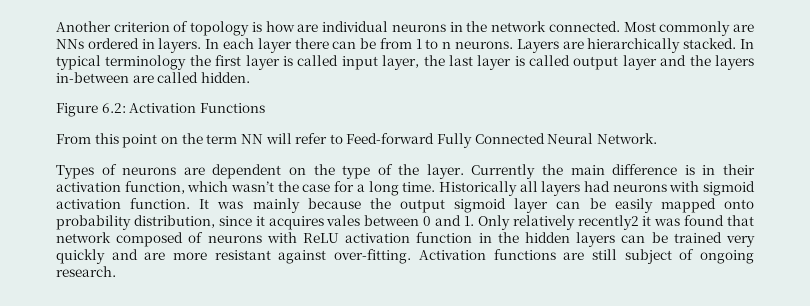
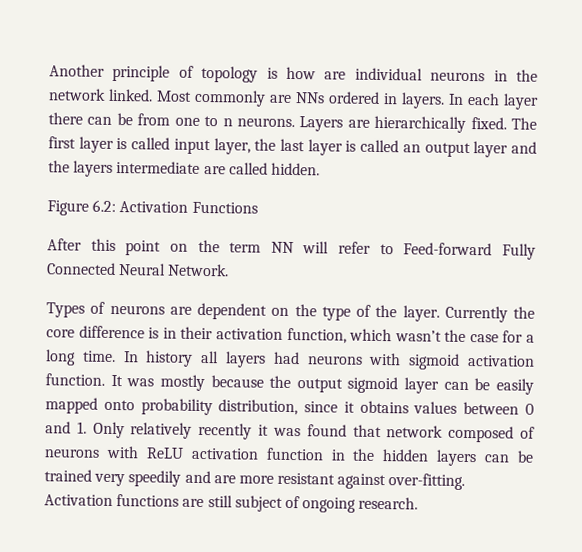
- Another criterion of topology is how are individual neurons in the network connected.
+ Another principle of topology is how are individual neurons in the network linked.
- In each layer there can be from 1 to n neurons.
+ In each layer there can be from one to n neurons.
- Layers are hierarchically stacked. In typical terminology the first layer is called input layer, the last layer is called output layer and the layers in-between are called hidden.
+ Layers are hierarchically fixed. The first layer is called input layer, the last layer is called an output layer and the layers intermediate are called hidden.
- From this point on the term NN will refer to Feed-forward Fully Connected Neural Network.
+ After this point on the term NN will refer to Feed-forward Fully Connected Neural Network.
- Currently the main difference is in their activation function, which wasn’t the case for a long time.
+ Currently the core difference is in their activation function, which wasn’t the case for a long time.
- Historically all layers had neurons with sigmoid activation function.
+ In history all layers had neurons with sigmoid activation function.
- It was mainly because the output sigmoid layer can be easily mapped onto probability distribution, since it acquires vales between 0 and 1. Only relatively recently2 it was found that network composed of neurons with ReLU activation function in the hidden layers can be trained very quickly and are more resistant against over-fitting.
+ It was mostly because the output sigmoid layer can be easily mapped onto probability distribution, since it obtains values between 0 and 1. Only relatively recently it was found that network composed of neurons with ReLU activation function in the hidden layers can be trained very speedily and are more resistant against over-fitting.

